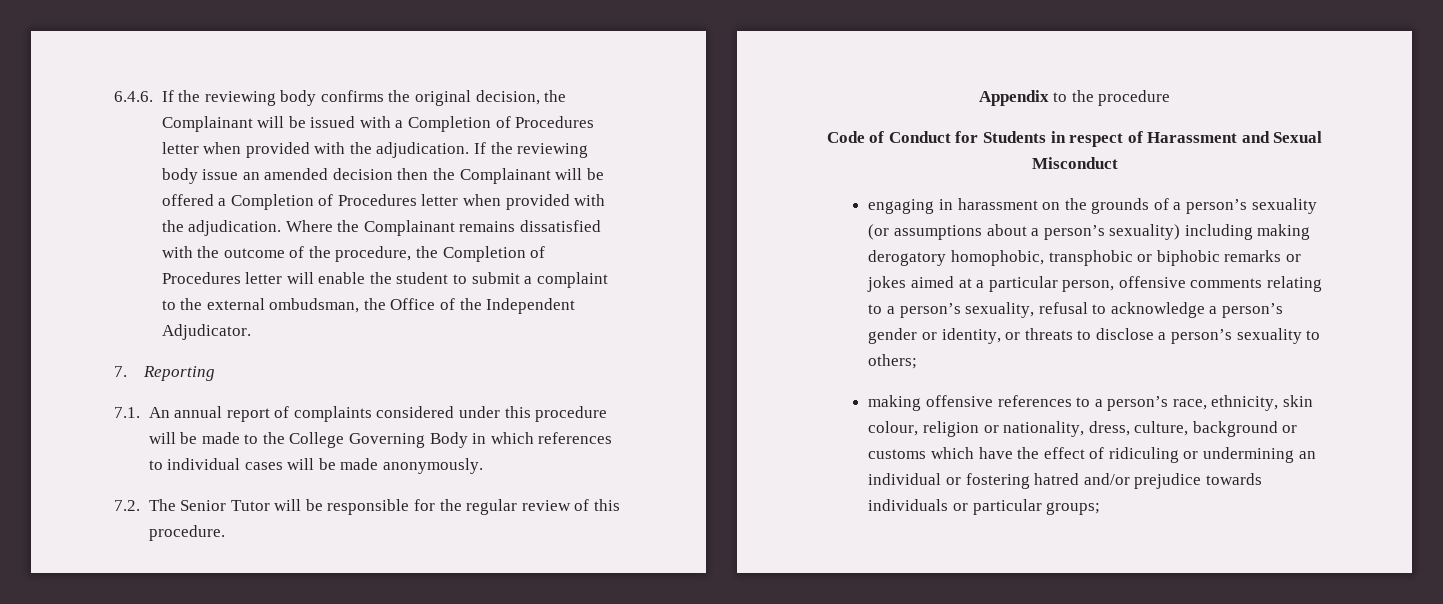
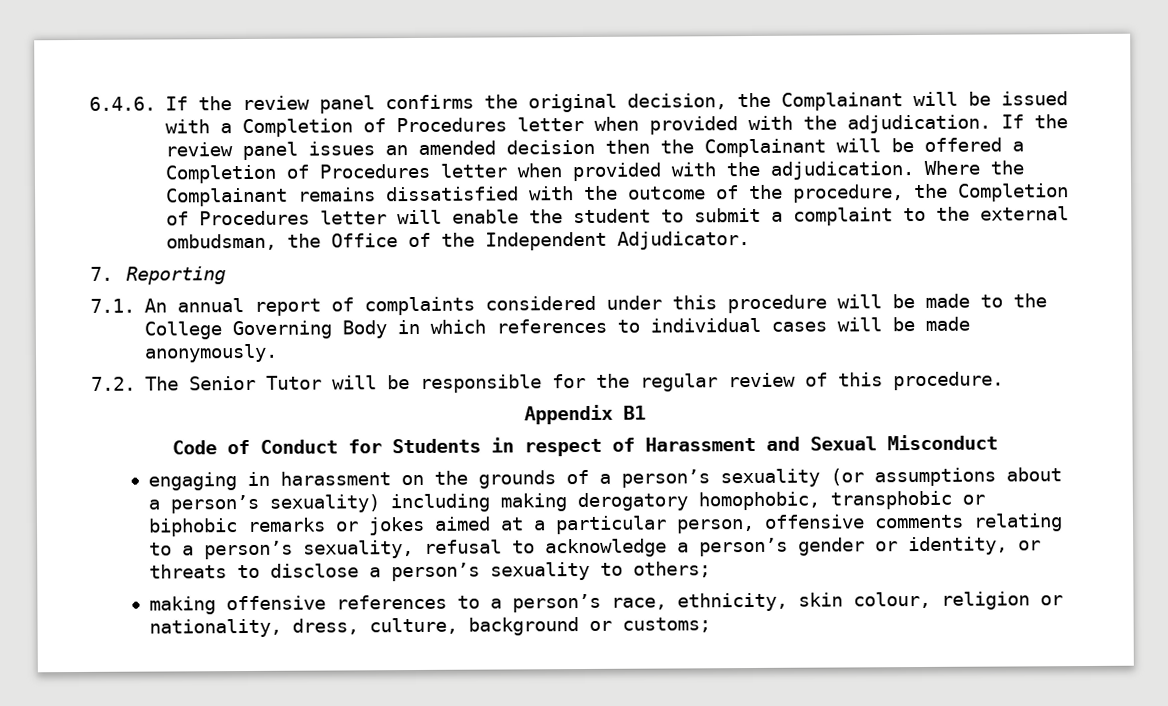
- 6.4.6. If the reviewing body confirms the original decision, the Complainant will be issued with a Completion of Procedures letter when provided with the adjudication.
+ 6.4.6. If the review panel confirms the original decision, the Complainant will be issued with a Completion of Procedures letter when provided with the adjudication.
- If the reviewing body issue an amended decision then the Complainant will be offered a Completion of Procedures letter when provided with the adjudication.
+ If the review panel issues an amended decision then the Complainant will be offered a Completion of Procedures letter when provided with the adjudication.
- Appendix to the procedure
+ Appendix B1
- making offensive references to a person’s race, ethnicity, skin colour, religion or nationality, dress, culture, background or customs which have the effect of ridiculing or undermining an individual or fostering hatred and/or prejudice towards individuals or particular groups;
+ making offensive references to a person’s race, ethnicity, skin colour, religion or nationality, dress, culture, background or customs;

